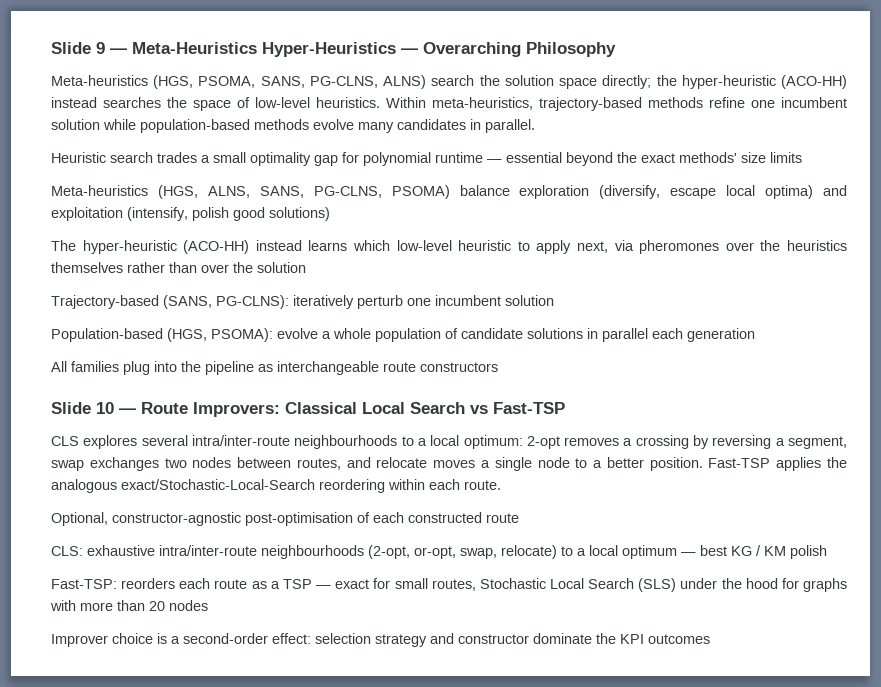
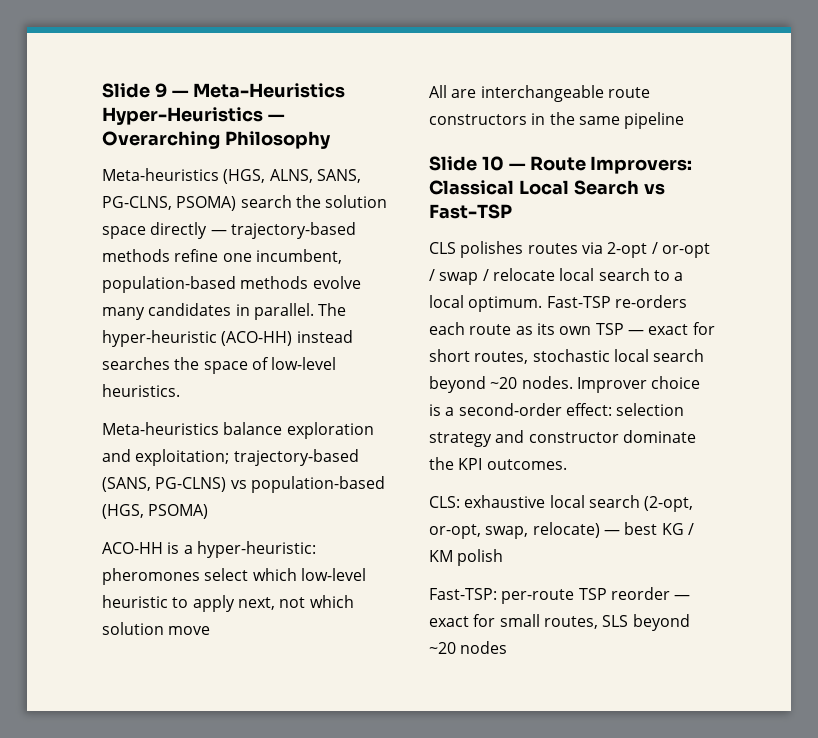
- Meta-heuristics (HGS, PSOMA, SANS, PG-CLNS, ALNS) search the solution space directly; the hyper-heuristic (ACO-HH) instead searches the space of low-level heuristics. Within meta-heuristics, trajectory-based methods refine one incumbent solution while population-based methods evolve many candidates in parallel.
- Heuristic search trades a small optimality gap for polynomial runtime — essential beyond the exact methods' size limits
- Meta-heuristics (HGS, ALNS, SANS, PG-CLNS, PSOMA) balance exploration (diversify, escape local optima) and exploitation (intensify, polish good solutions)
- The hyper-heuristic (ACO-HH) instead learns which low-level heuristic to apply next, via pheromones over the heuristics themselves rather than over the solution
- Trajectory-based (SANS, PG-CLNS): iteratively perturb one incumbent solution
- Population-based (HGS, PSOMA): evolve a whole population of candidate solutions in parallel each generation
- All families plug into the pipeline as interchangeable route constructors
+ Meta-heuristics (HGS, ALNS, SANS, PG-CLNS, PSOMA) search the solution space directly — trajectory-based methods refine one incumbent, population-based methods evolve many candidates in parallel. The hyper-heuristic (ACO-HH) instead searches the space of low-level heuristics.
+ Meta-heuristics balance exploration and exploitation; trajectory-based (SANS, PG-CLNS) vs population-based (HGS, PSOMA)
+ ACO-HH is a hyper-heuristic: pheromones select which low-level heuristic to apply next, not which solution move
+ All are interchangeable route constructors in the same pipeline
- CLS explores several intra/inter-route neighbourhoods to a local optimum: 2-opt removes a crossing by reversing a segment, swap exchanges two nodes between routes, and relocate moves a single node to a better position. Fast-TSP applies the analogous exact/Stochastic-Local-Search reordering within each route.
- Optional, constructor-agnostic post-optimisation of each constructed route
- CLS: exhaustive intra/inter-route neighbourhoods (2-opt, or-opt, swap, relocate) to a local optimum — best KG / KM polish
- Fast-TSP: reorders each route as a TSP — exact for small routes, Stochastic Local Search (SLS) under the hood for graphs with more than 20 nodes
- Improver choice is a second-order effect: selection strategy and constructor dominate the KPI outcomes
+ CLS polishes routes via 2-opt / or-opt / swap / relocate local search to a local optimum. Fast-TSP re-orders each route as its own TSP — exact for short routes, stochastic local search beyond ~20 nodes. Improver choice is a second-order effect: selection strategy and constructor dominate the KPI outcomes.
+ CLS: exhaustive local search (2-opt, or-opt, swap, relocate) — best KG / KM polish
+ Fast-TSP: per-route TSP reorder — exact for small routes, SLS beyond ~20 nodes

